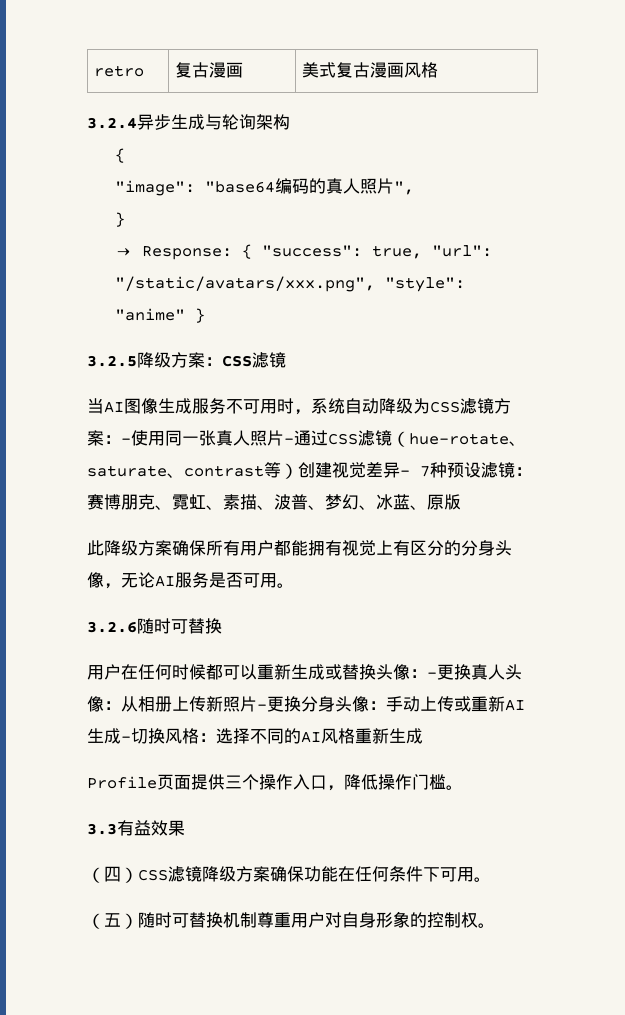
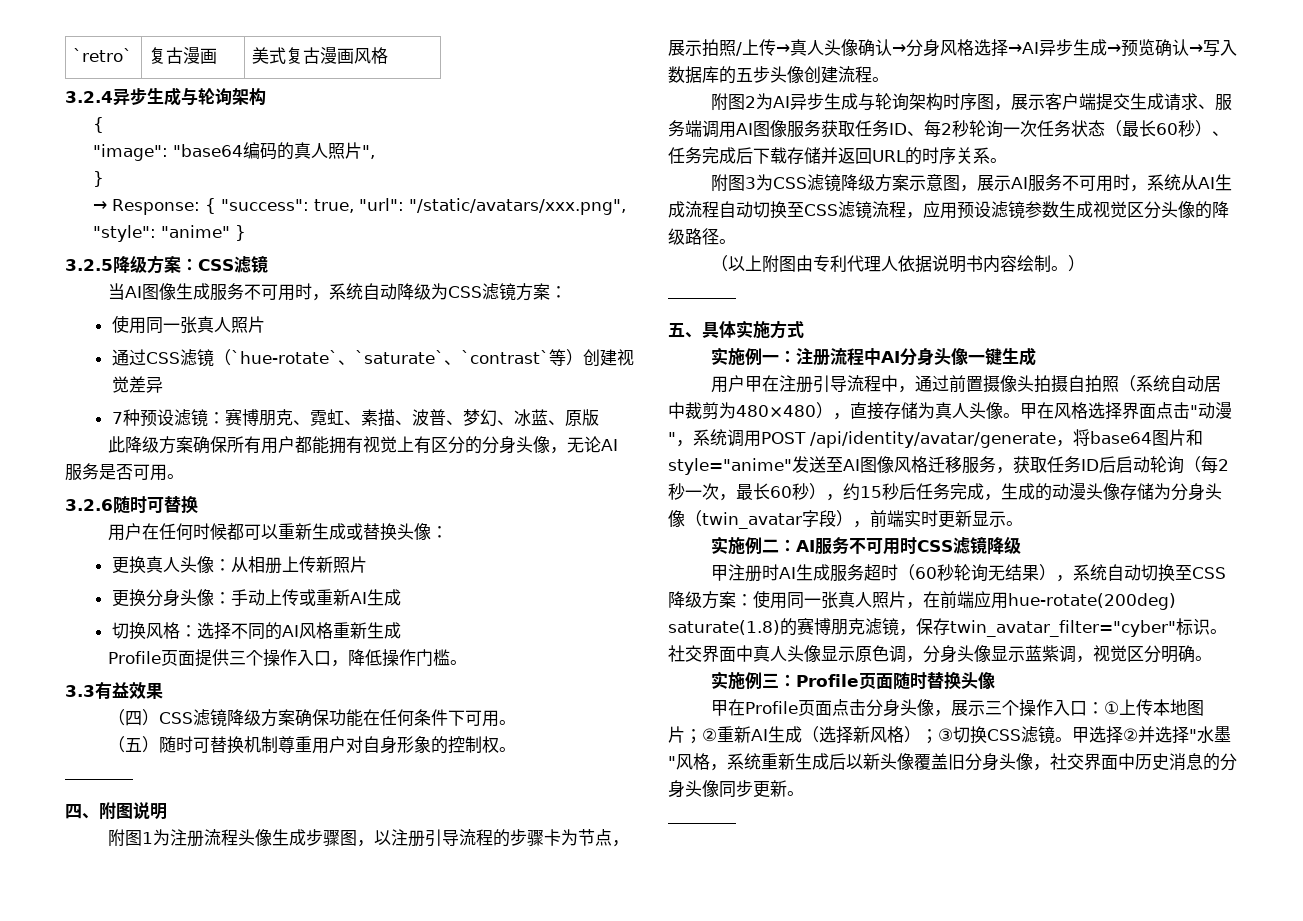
- retro | 复古漫画 | 美式复古漫画风格
+ `retro` | 复古漫画 | 美式复古漫画风格
- 当AI图像生成服务不可用时，系统自动降级为CSS滤镜方案：-使用同一张真人照片-通过CSS滤镜（hue-rotate、saturate、contrast等）创建视觉差异- 7种预设滤镜：赛博朋克、霓虹、素描、波普、梦幻、冰蓝、原版
+ 当AI图像生成服务不可用时，系统自动降级为CSS滤镜方案：
+ 使用同一张真人照片
+ 通过CSS滤镜（`hue-rotate`、`saturate`、`contrast`等）创建视觉差异
+ 7种预设滤镜：赛博朋克、霓虹、素描、波普、梦幻、冰蓝、原版
- 用户在任何时候都可以重新生成或替换头像：-更换真人头像：从相册上传新照片-更换分身头像：手动上传或重新AI生成-切换风格：选择不同的AI风格重新生成
+ 用户在任何时候都可以重新生成或替换头像：
+ 更换真人头像：从相册上传新照片
+ 更换分身头像：手动上传或重新AI生成
+ 切换风格：选择不同的AI风格重新生成
  （五）随时可替换机制尊重用户对自身形象的控制权。
+ ――――
+ 四、附图说明
+ 附图1为注册流程头像生成步骤图，以注册引导流程的步骤卡为节点，展示拍照/上传→真人头像确认→分身风格选择→AI异步生成→预览确认→写入数据库的五步头像创建流程。
+ 附图2为AI异步生成与轮询架构时序图，展示客户端提交生成请求、服务端调用AI图像服务获取任务ID、每2秒轮询一次任务状态（最长60秒）、任务完成后下载存储并返回URL的时序关系。
+ 附图3为CSS滤镜降级方案示意图，展示AI服务不可用时，系统从AI生成流程自动切换至CSS滤镜流程，应用预设滤镜参数生成视觉区分头像的降级路径。
+ （以上附图由专利代理人依据说明书内容绘制。）
+ ――――
+ 五、具体实施方式
+ 实施例一：注册流程中AI分身头像一键生成
+ 用户甲在注册引导流程中，通过前置摄像头拍摄自拍照（系统自动居中裁剪为480×480），直接存储为真人头像。甲在风格选择界面点击"动漫"，系统调用POST /api/identity/avatar/generate，将base64图片和style="anime"发送至AI图像风格迁移服务，获取任务ID后启动轮询（每2秒一次，最长60秒），约15秒后任务完成，生成的动漫头像存储为分身头像（twin_avatar字段），前端实时更新显示。
+ 实施例二：AI服务不可用时CSS滤镜降级
+ 甲注册时AI生成服务超时（60秒轮询无结果），系统自动切换至CSS降级方案：使用同一张真人照片，在前端应用hue-rotate(200deg) saturate(1.8)的赛博朋克滤镜，保存twin_avatar_filter="cyber"标识。社交界面中真人头像显示原色调，分身头像显示蓝紫调，视觉区分明确。
+ 实施例三：Profile页面随时替换头像
+ 甲在Profile页面点击分身头像，展示三个操作入口：①上传本地图片；②重新AI生成（选择新风格）；③切换CSS滤镜。甲选择②并选择"水墨"风格，系统重新生成后以新头像覆盖旧分身头像，社交界面中历史消息的分身头像同步更新。
+ ――――

